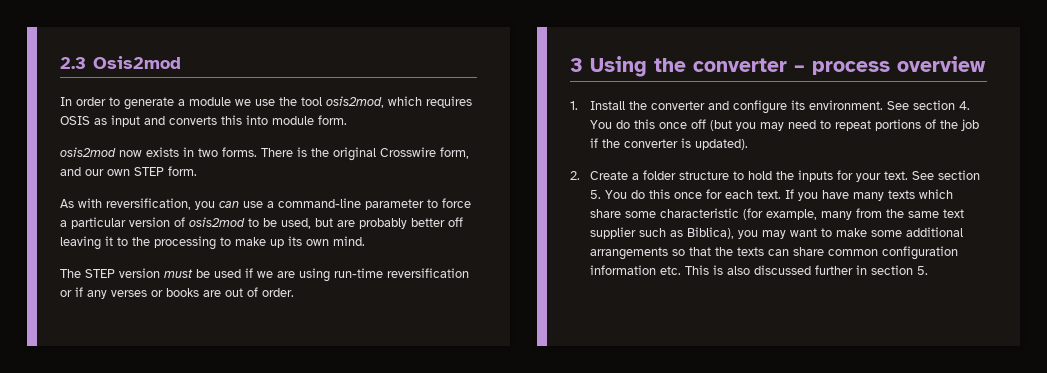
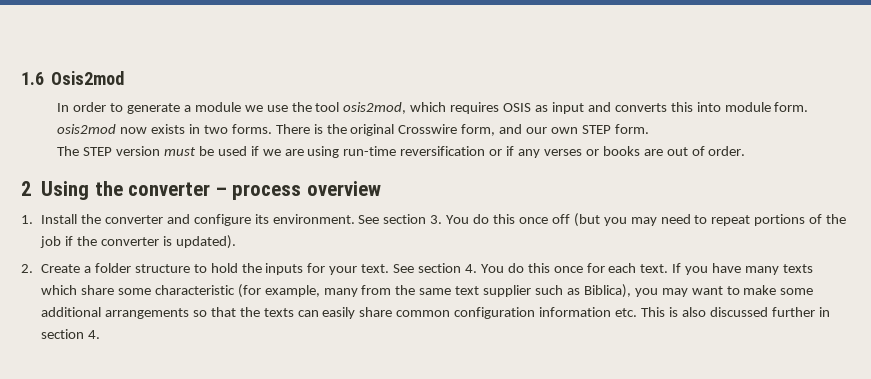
- 2.3 Osis2mod
+ 1.6 Osis2mod
- As with reversification, you can use a command-line parameter to force a particular version of osis2mod to be used, but are probably better off leaving it to the processing to make up its own mind.
- 3 Using the converter – process overview
+ 2 Using the converter – process overview
- See section 4. You do this once off (but you may need to repeat portions of the job if the converter is updated).
+ See section 3. You do this once off (but you may need to repeat portions of the job if the converter is updated).
- See section 5. You do this once for each text.
+ See section 4. You do this once for each text.
- If you have many texts which share some characteristic (for example, many from the same text supplier such as Biblica), you may want to make some additional arrangements so that the texts can share common configuration information etc. This is also discussed further in section 5.
+ If you have many texts which share some characteristic (for example, many from the same text supplier such as Biblica), you may want to make some additional arrangements so that the texts can easily share common configuration information etc. This is also discussed further in section 4.

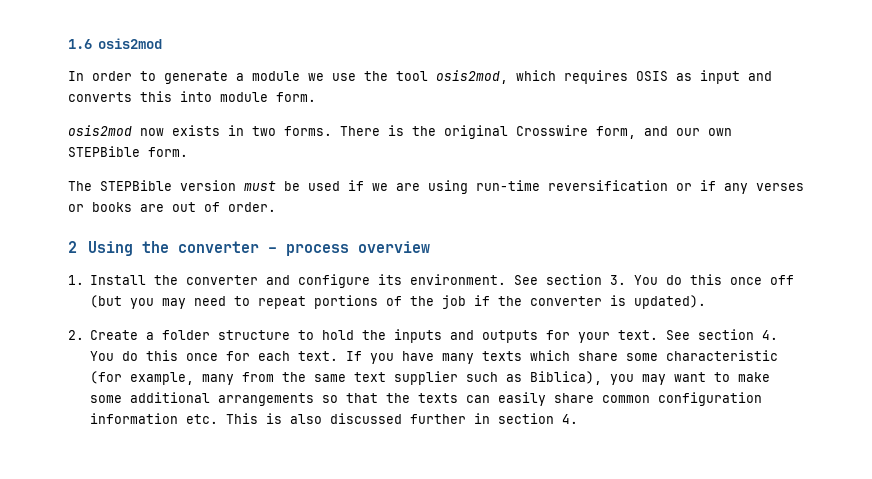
- 1.6 Osis2mod
+ 1.6 osis2mod
- There is the original Crosswire form, and our own STEP form.
+ There is the original Crosswire form, and our own STEPBible form.
- The STEP version must be used if we are using run-time reversification or if any verses or books are out of order.
+ The STEPBible version must be used if we are using run-time reversification or if any verses or books are out of order.
- 2. Create a folder structure to hold the inputs for your text.
+ 2. Create a folder structure to hold the inputs and outputs for your text.

